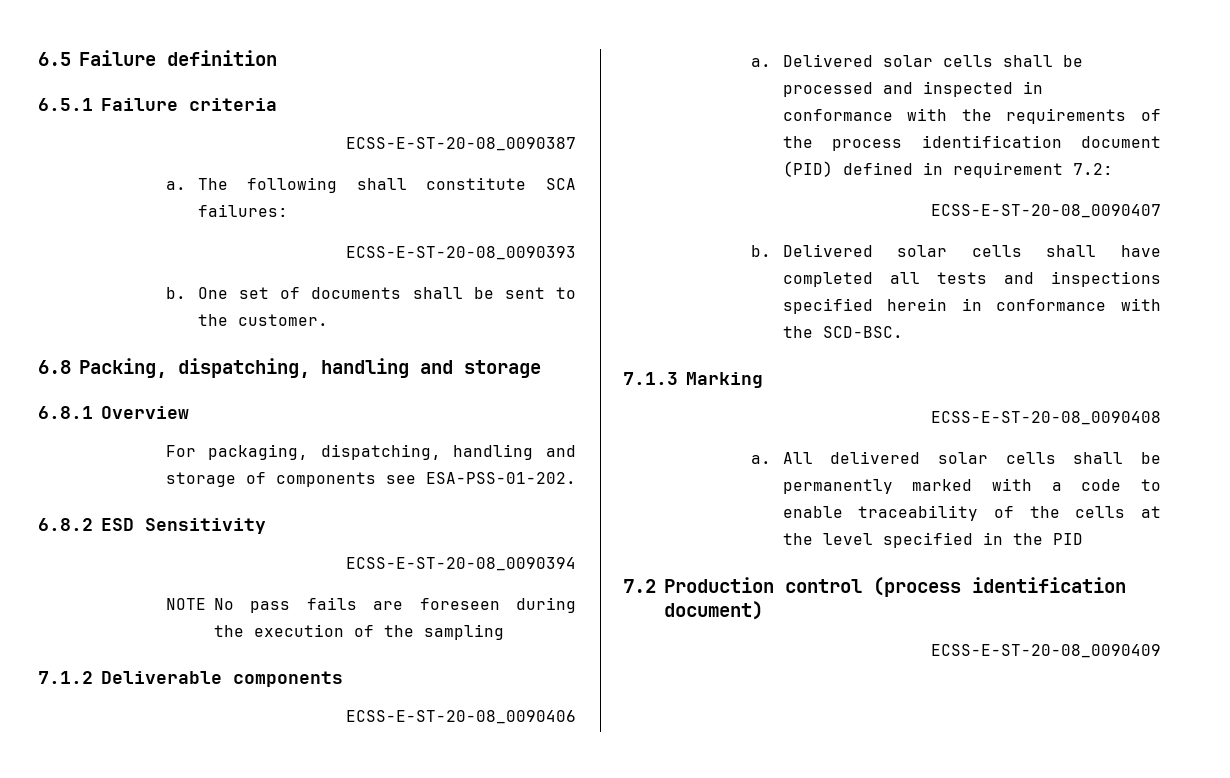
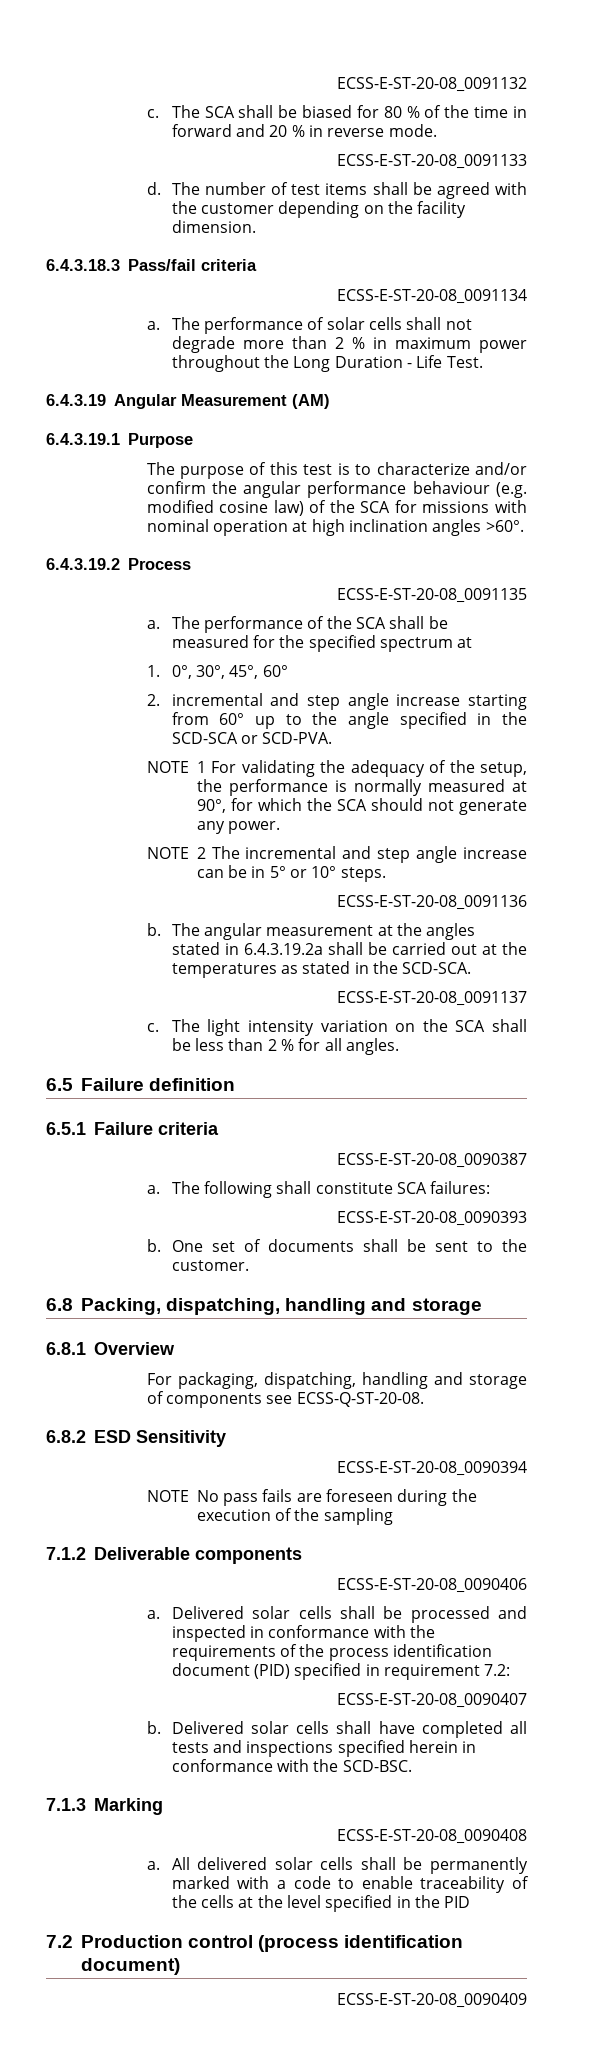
+ ECSS-E-ST-20-08_0091132
+ c. The SCA shall be biased for 80 % of the time in forward and 20 % in reverse mode.
+ ECSS-E-ST-20-08_0091133
+ d. The number of test items shall be agreed with the customer depending on the facility dimension.
+ 6.4.3.18.3 Pass/fail criteria
+ ECSS-E-ST-20-08_0091134
+ a. The performance of solar cells shall not degrade more than 2 % in maximum power throughout the Long Duration - Life Test.
+ 6.4.3.19 Angular Measurement (AM)
+ 6.4.3.19.1 Purpose
+ The purpose of this test is to characterize and/or confirm the angular performance behaviour (e.g. modified cosine law) of the SCA for missions with nominal operation at high inclination angles >60°.
+ 6.4.3.19.2 Process
+ ECSS-E-ST-20-08_0091135
+ a. The performance of the SCA shall be measured for the specified spectrum at
+ 1. 0°, 30°, 45°, 60°
+ 2. incremental and step angle increase starting from 60° up to the angle specified in the SCD-SCA or SCD-PVA.
+ NOTE 1 For validating the adequacy of the setup, the performance is normally measured at 90°, for which the SCA should not generate any power.
+ NOTE 2 The incremental and step angle increase can be in 5° or 10° steps.
+ ECSS-E-ST-20-08_0091136
+ b. The angular measurement at the angles stated in 6.4.3.19.2a shall be carried out at the temperatures as stated in the SCD-SCA.
+ ECSS-E-ST-20-08_0091137
+ c. The light intensity variation on the SCA shall be less than 2 % for all angles.
- For packaging, dispatching, handling and storage of components see ESA-PSS-01-202.
+ For packaging, dispatching, handling and storage of components see ECSS-Q-ST-20-08.
- Delivered solar cells shall be processed and inspected in conformance with the requirements of the process identification document (PID) defined in requirement 7.2:
+ Delivered solar cells shall be processed and inspected in conformance with the requirements of the process identification document (PID) specified in requirement 7.2:

